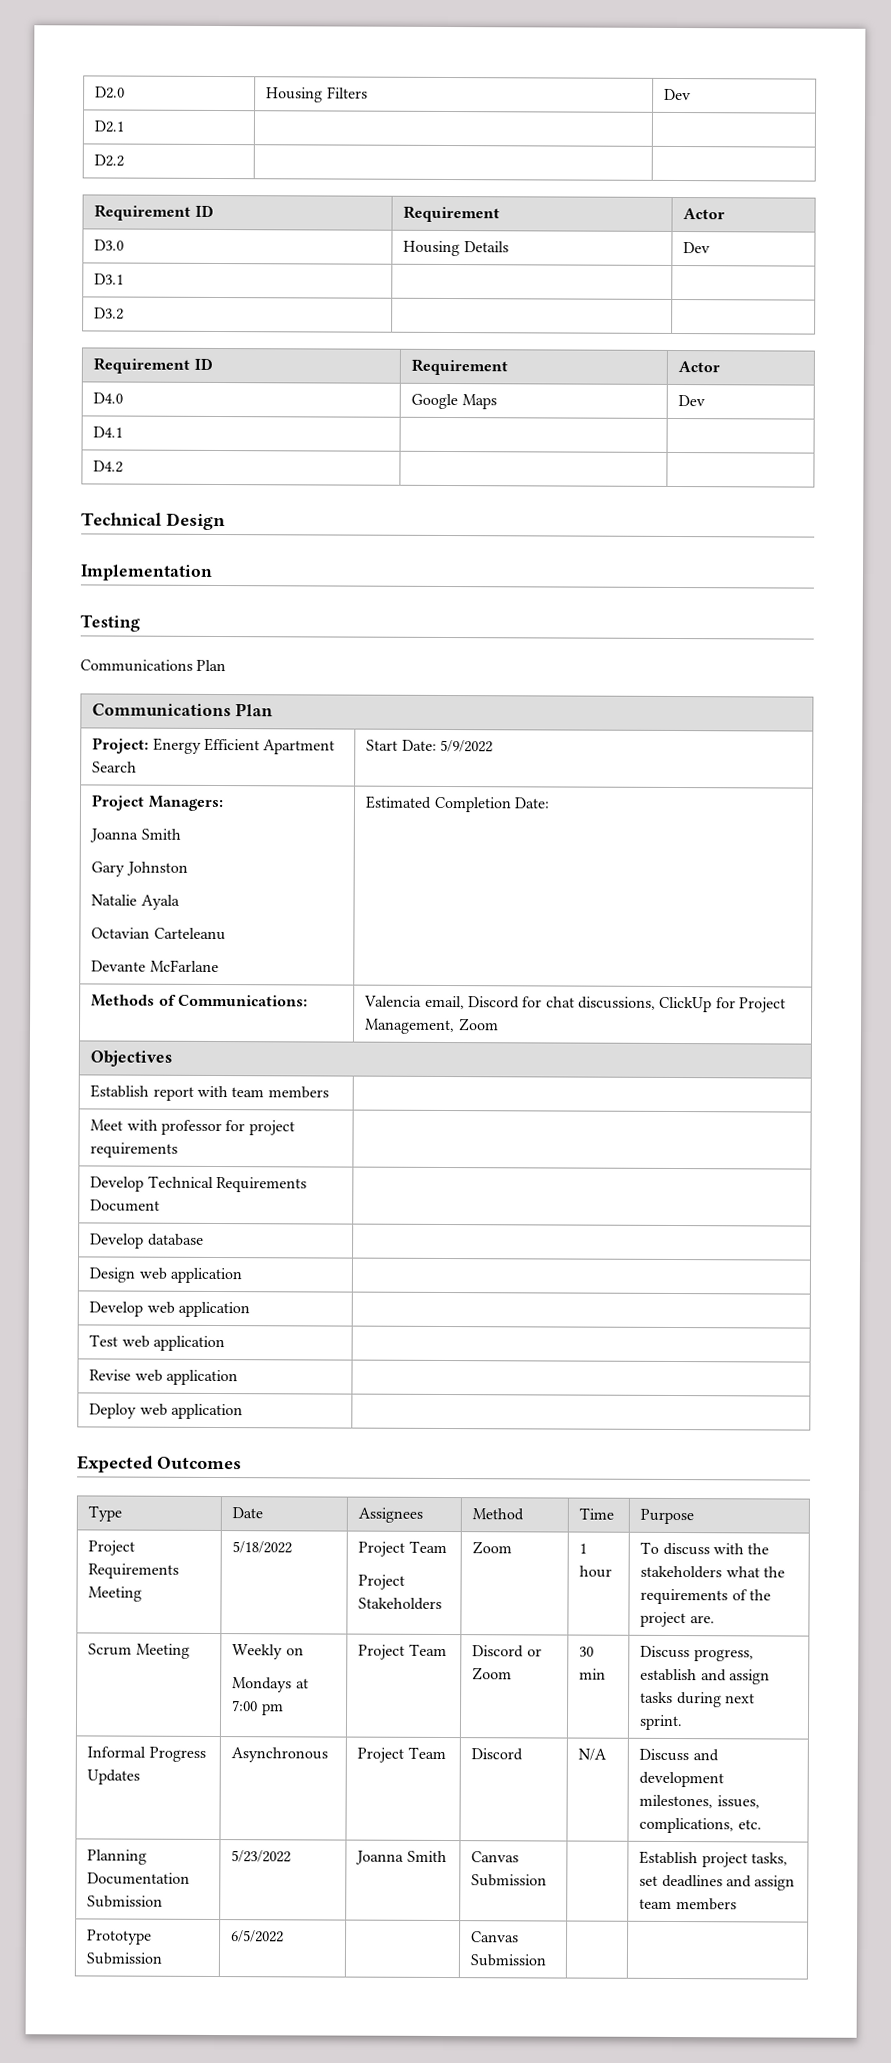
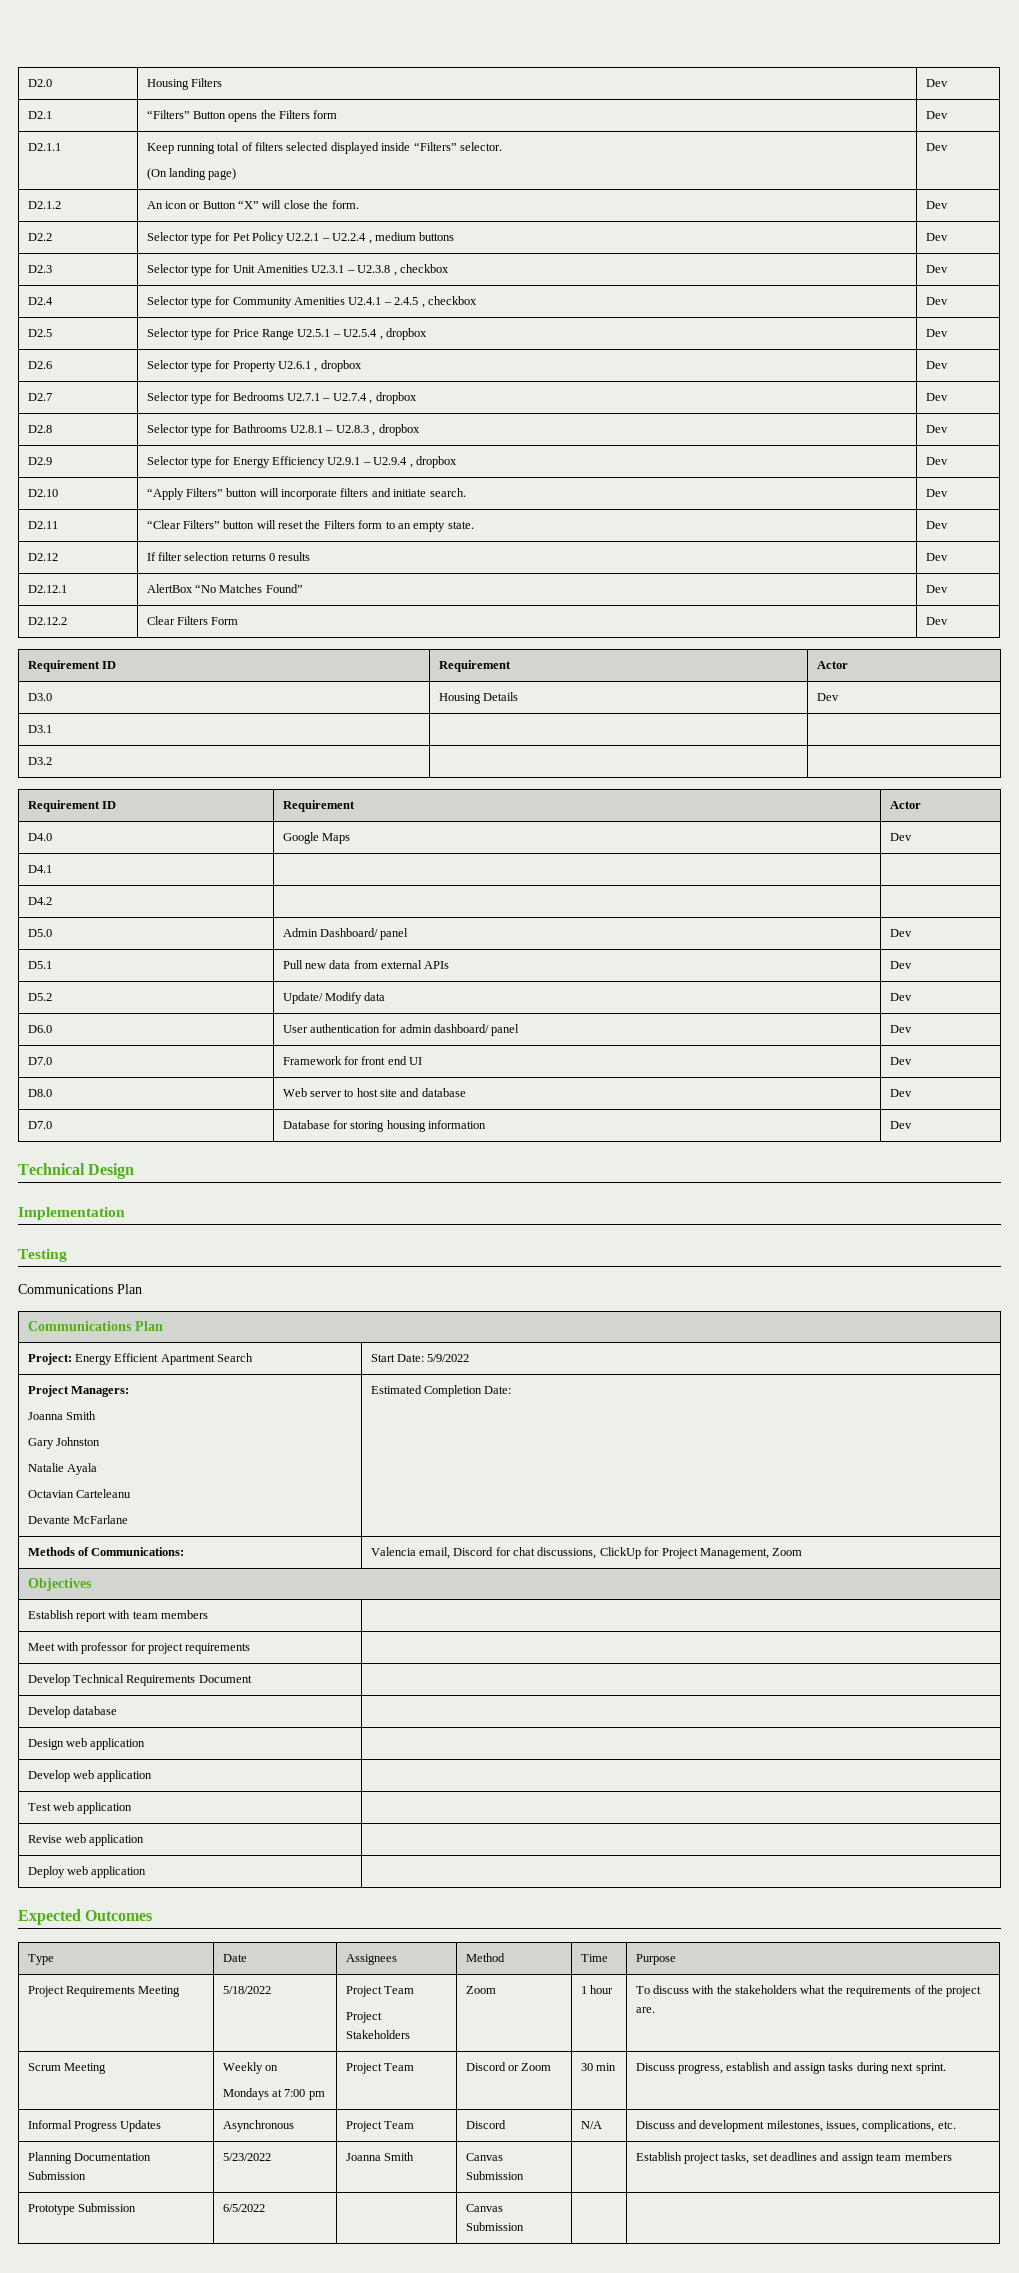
- D2.1 | |
- D2.2 | |
+ D2.1 | “Filters” Button opens the Filters form | Dev
+ D2.1.1 | Keep running total of filters selected displayed inside “Filters” selector.
+ (On landing page) | Dev
+ D2.1.2 | An icon or Button “X” will close the form. | Dev
+ D2.2 | Selector type for Pet Policy U2.2.1 – U2.2.4 , medium buttons | Dev
+ D2.3 | Selector type for Unit Amenities U2.3.1 – U2.3.8 , checkbox | Dev
+ D2.4 | Selector type for Community Amenities U2.4.1 – 2.4.5 , checkbox | Dev
+ D2.5 | Selector type for Price Range U2.5.1 – U2.5.4 , dropbox | Dev
+ D2.6 | Selector type for Property U2.6.1 , dropbox | Dev
+ D2.7 | Selector type for Bedrooms U2.7.1 – U2.7.4 , dropbox | Dev
+ D2.8 | Selector type for Bathrooms U2.8.1 – U2.8.3 , dropbox | Dev
+ D2.9 | Selector type for Energy Efficiency U2.9.1 – U2.9.4 , dropbox | Dev
+ D2.10 | “Apply Filters” button will incorporate filters and initiate search. | Dev
+ D2.11 | “Clear Filters” button will reset the Filters form to an empty state. | Dev
+ D2.12 | If filter selection returns 0 results | Dev
+ D2.12.1 | AlertBox “No Matches Found” | Dev
+ D2.12.2 | Clear Filters Form | Dev
+ D5.0 | Admin Dashboard/ panel | Dev
+ D5.1 | Pull new data from external APIs | Dev
+ D5.2 | Update/ Modify data | Dev
+ D6.0 | User authentication for admin dashboard/ panel | Dev
+ D7.0 | Framework for front end UI | Dev
+ D8.0 | Web server to host site and database | Dev
+ D7.0 | Database for storing housing information | Dev

